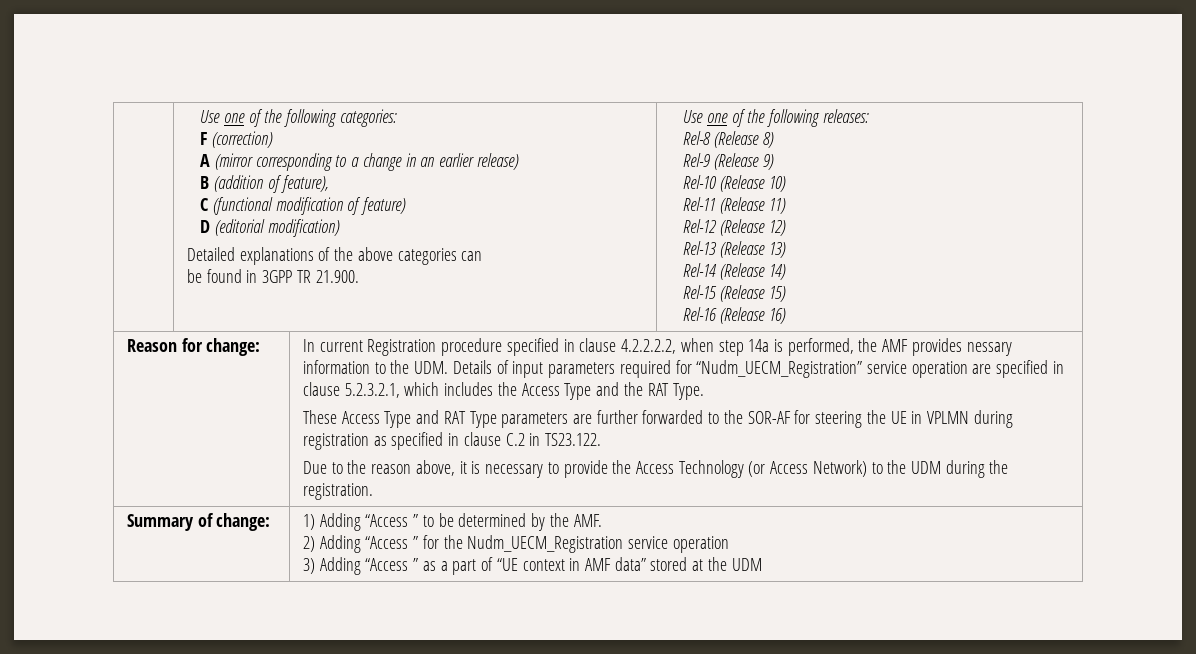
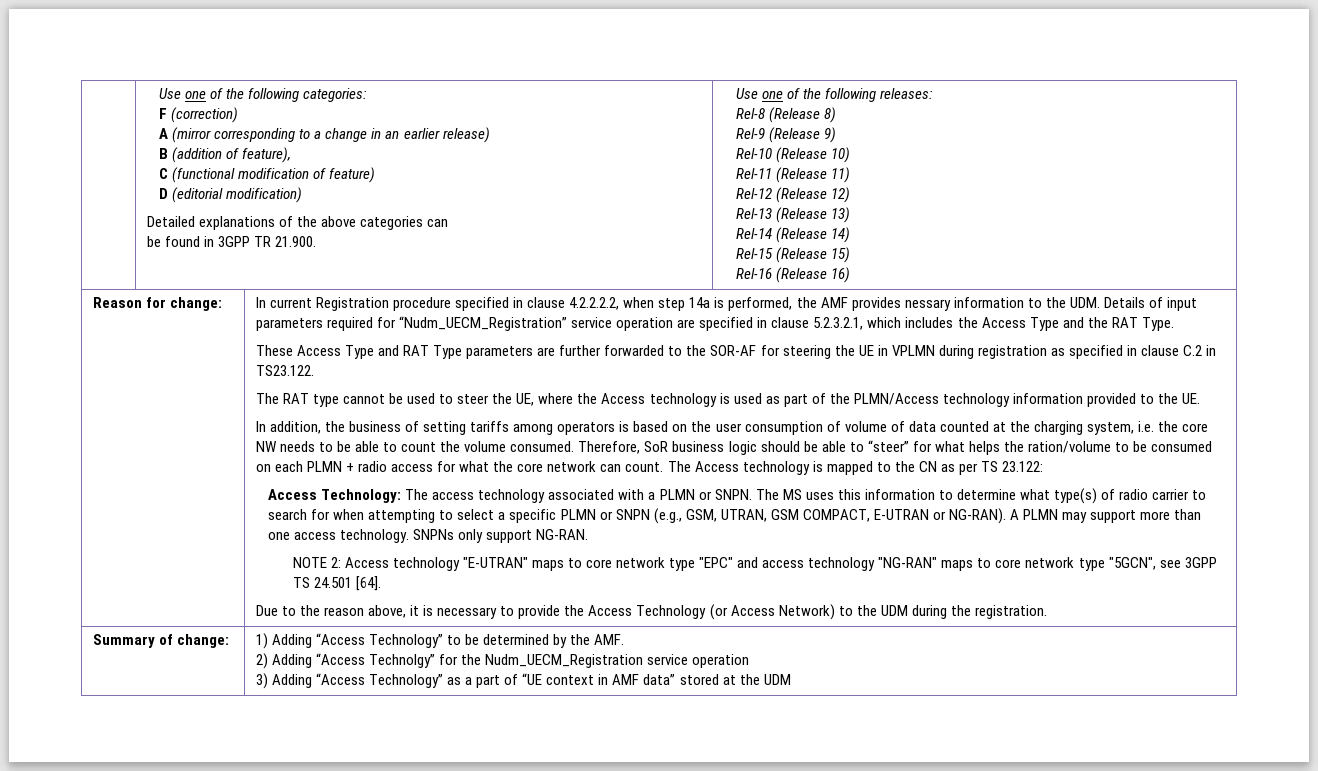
+ The RAT type cannot be used to steer the UE, where the Access technology is used as part of the PLMN/Access technology information provided to the UE.
+ In addition, the business of setting tariffs among operators is based on the user consumption of volume of data counted at the charging system, i.e. the core NW needs to be able to count the volume consumed. Therefore, SoR business logic should be able to “steer” for what helps the ration/volume to be consumed on each PLMN + radio access for what the core network can count. The Access technology is mapped to the CN as per TS 23.122:
+ Access Technology: The access technology associated with a PLMN or SNPN. The MS uses this information to determine what type(s) of radio carrier to search for when attempting to select a specific PLMN or SNPN (e.g., GSM, UTRAN, GSM COMPACT, E-UTRAN or NG-RAN). A PLMN may support more than one access technology. SNPNs only support NG-RAN.
+ NOTE 2: Access technology "E-UTRAN" maps to core network type "EPC" and access technology "NG-RAN" maps to core network type "5GCN", see 3GPP TS 24.501 [64].
- Summary of change: | 1) Adding “Access ” to be determined by the AMF.
- 2) Adding “Access ” for the Nudm_UECM_Registration service operation
- 3) Adding “Access ” as a part of “UE context in AMF data” stored at the UDM
+ Summary of change: | 1) Adding “Access Technology” to be determined by the AMF.
+ 2) Adding “Access Technolgy” for the Nudm_UECM_Registration service operation
+ 3) Adding “Access Technology” as a part of “UE context in AMF data” stored at the UDM

